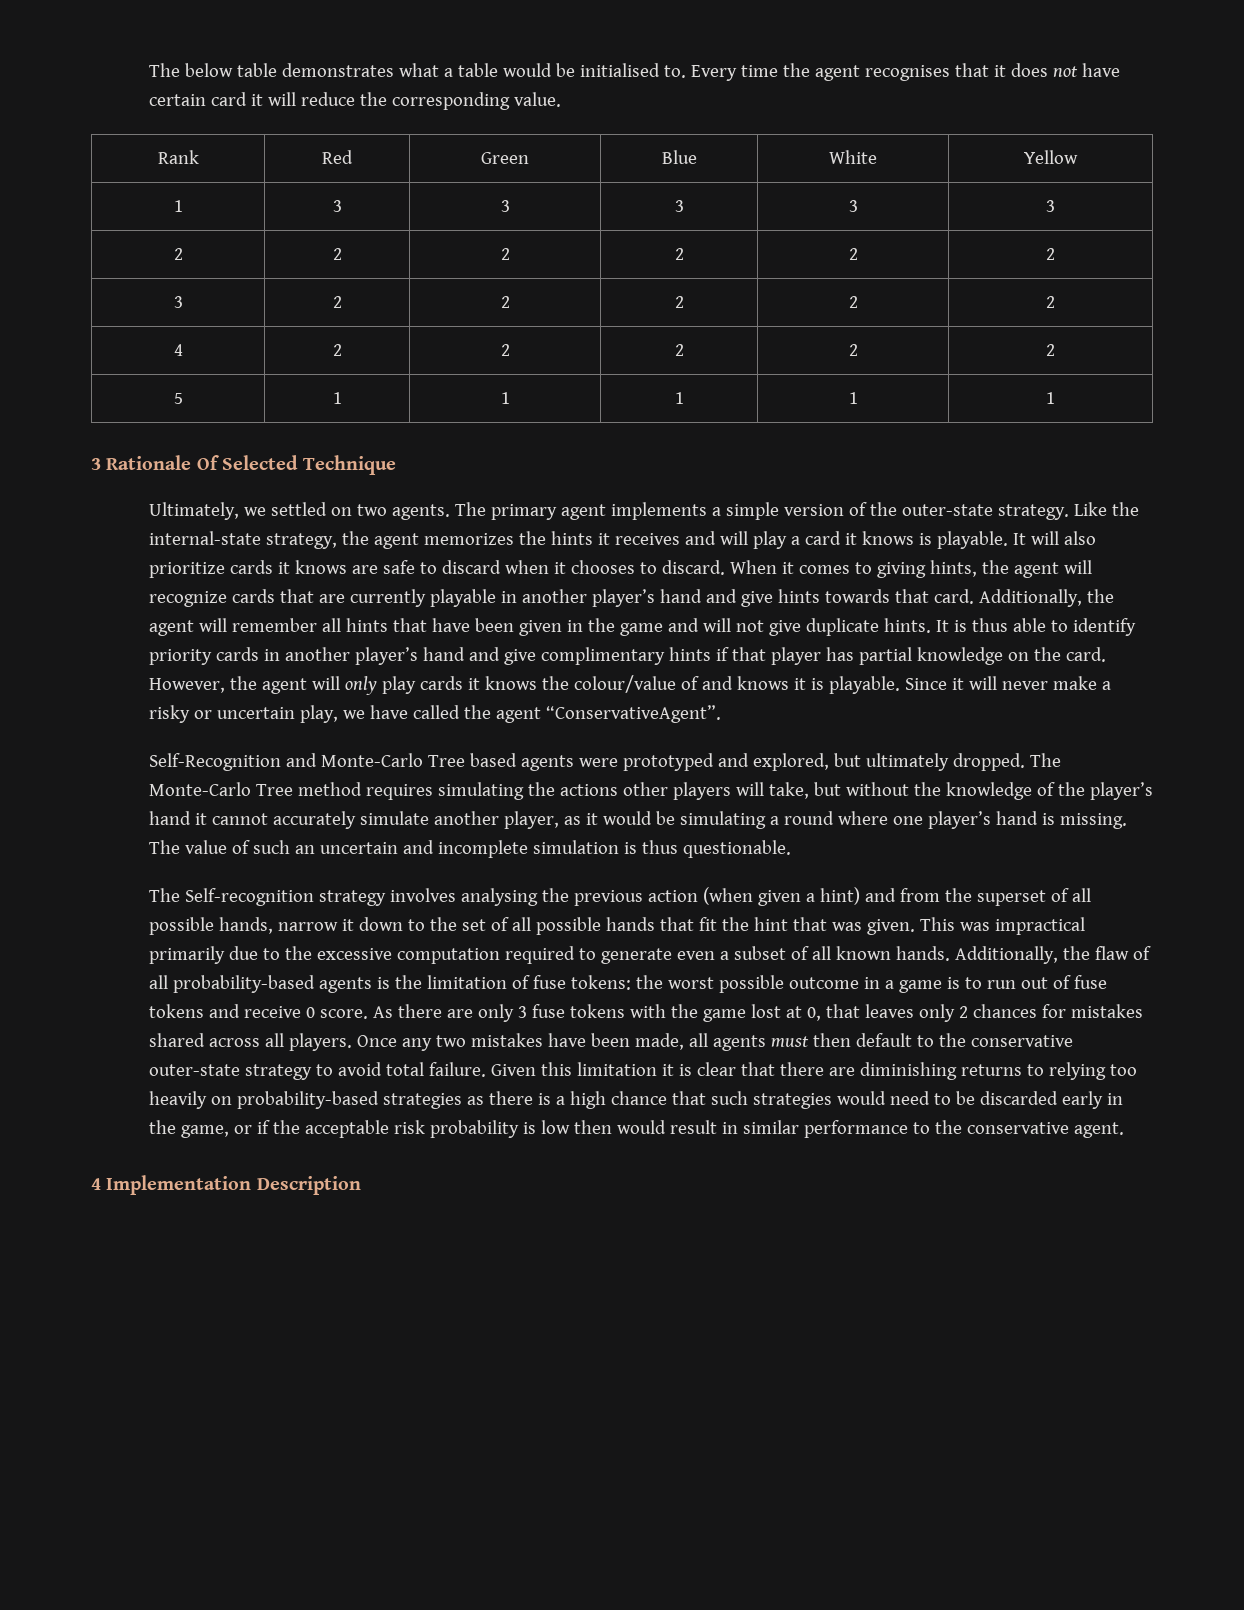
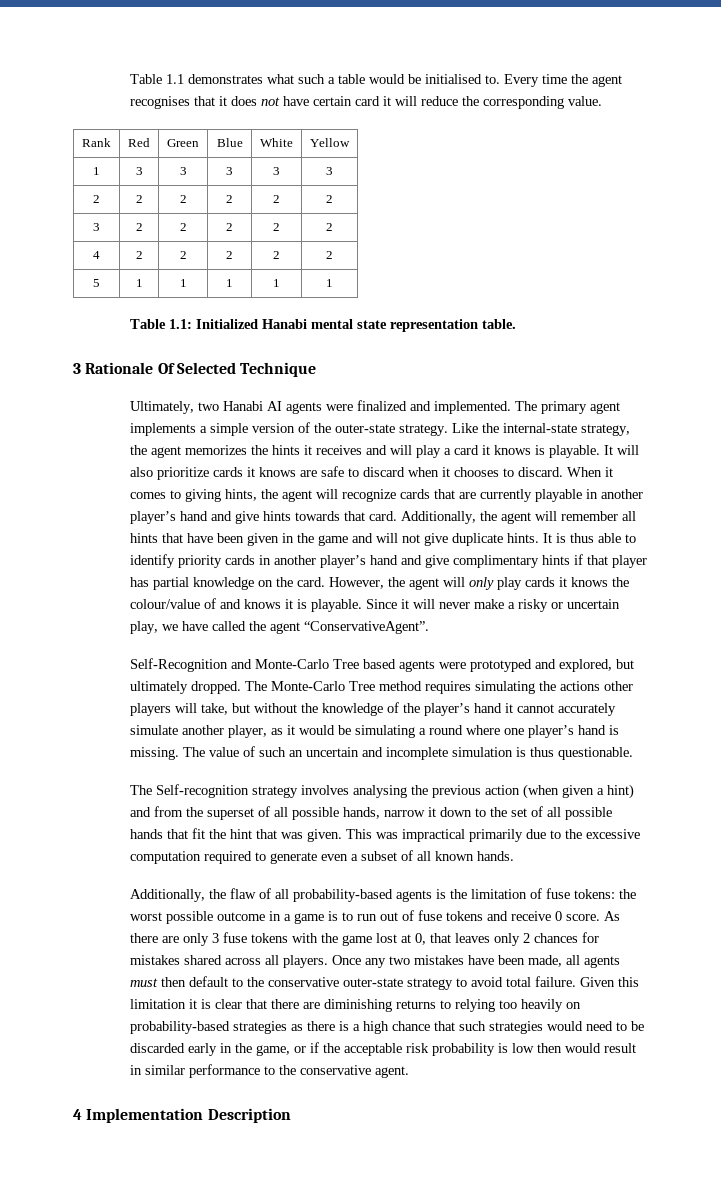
- The below table demonstrates what a table would be initialised to.
+ Table 1.1 demonstrates what such a table would be initialised to.
+ Table 1.1: Initialized Hanabi mental state representation table.
- Ultimately, we settled on two agents.
+ Ultimately, two Hanabi AI agents were finalized and implemented.
- This was impractical primarily due to the excessive computation required to generate even a subset of all known hands. Additionally, the flaw of all probability-based agents is the limitation of fuse tokens: the worst possible outcome in a game is to run out of fuse tokens and receive 0 score.
+ This was impractical primarily due to the excessive computation required to generate even a subset of all known hands.
+ Additionally, the flaw of all probability-based agents is the limitation of fuse tokens: the worst possible outcome in a game is to run out of fuse tokens and receive 0 score.

